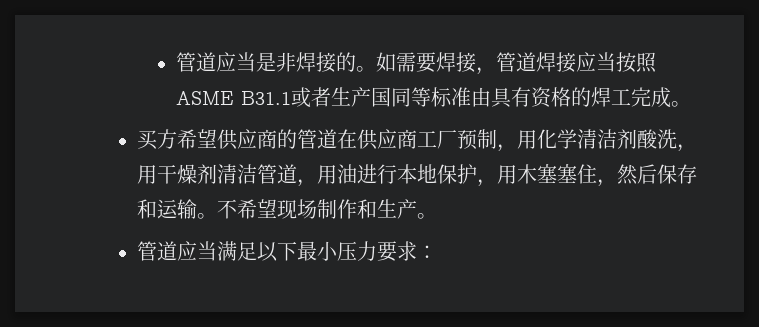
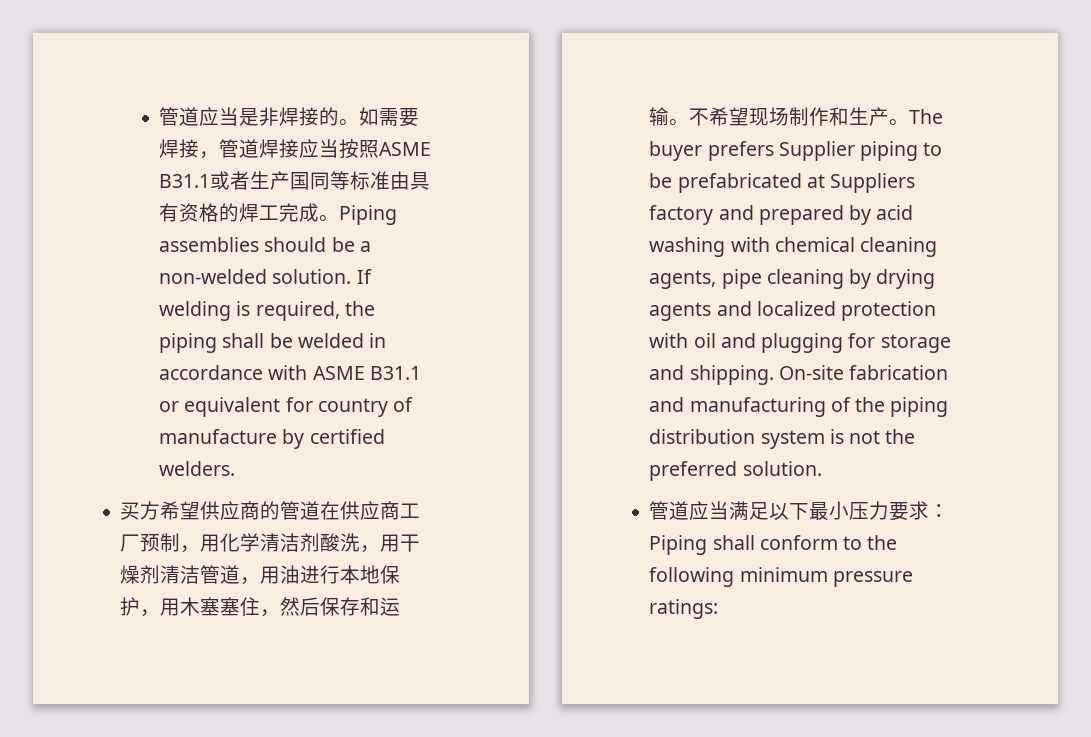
+ Piping assemblies should be a non-welded solution. If welding is required, the piping shall be welded in accordance with ASME B31.1 or equivalent for country of manufacture by certified welders.
+ The buyer prefers Supplier piping to be prefabricated at Suppliers factory and prepared by acid washing with chemical cleaning agents, pipe cleaning by drying agents and localized protection with oil and plugging for storage and shipping. On-site fabrication and manufacturing of the piping distribution system is not the preferred solution.
- 管道应当满足以下最小压力要求：
+ 管道应当满足以下最小压力要求：Piping shall conform to the following minimum pressure ratings:

